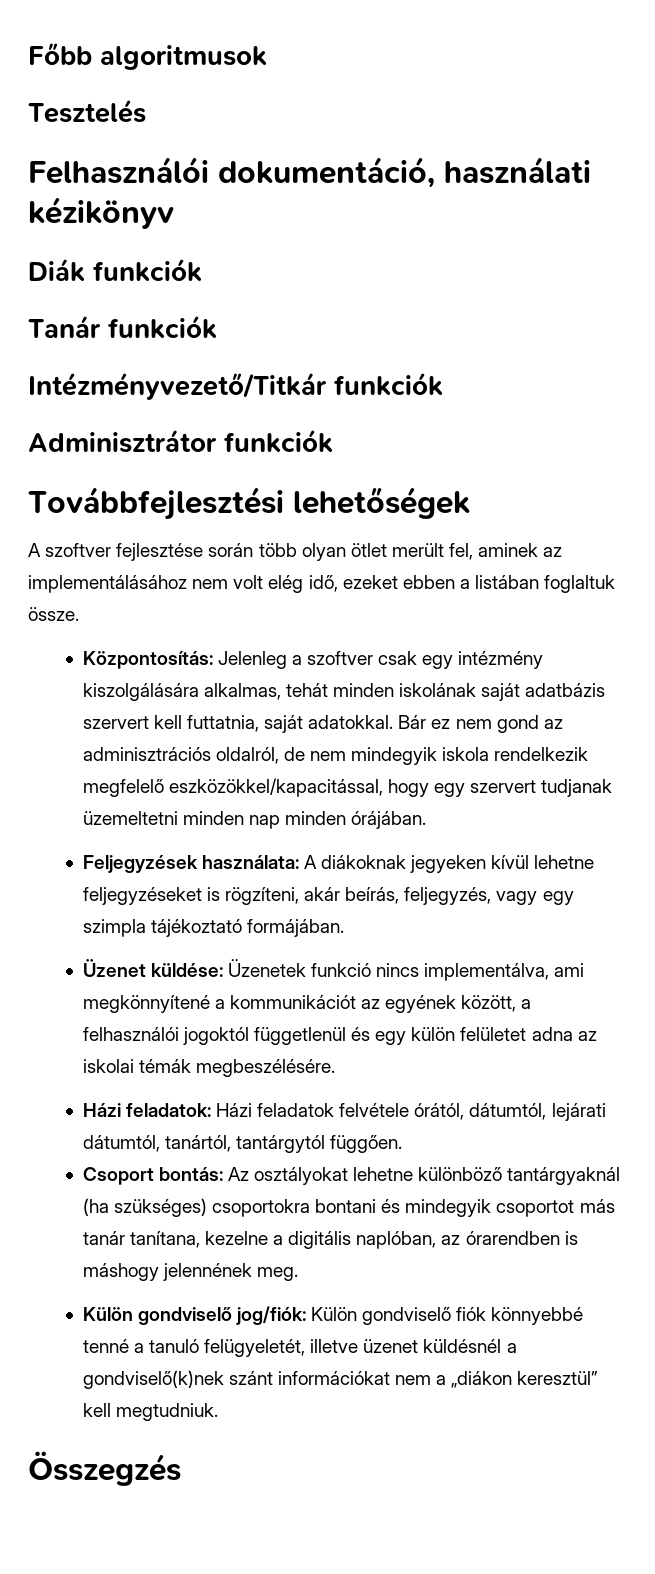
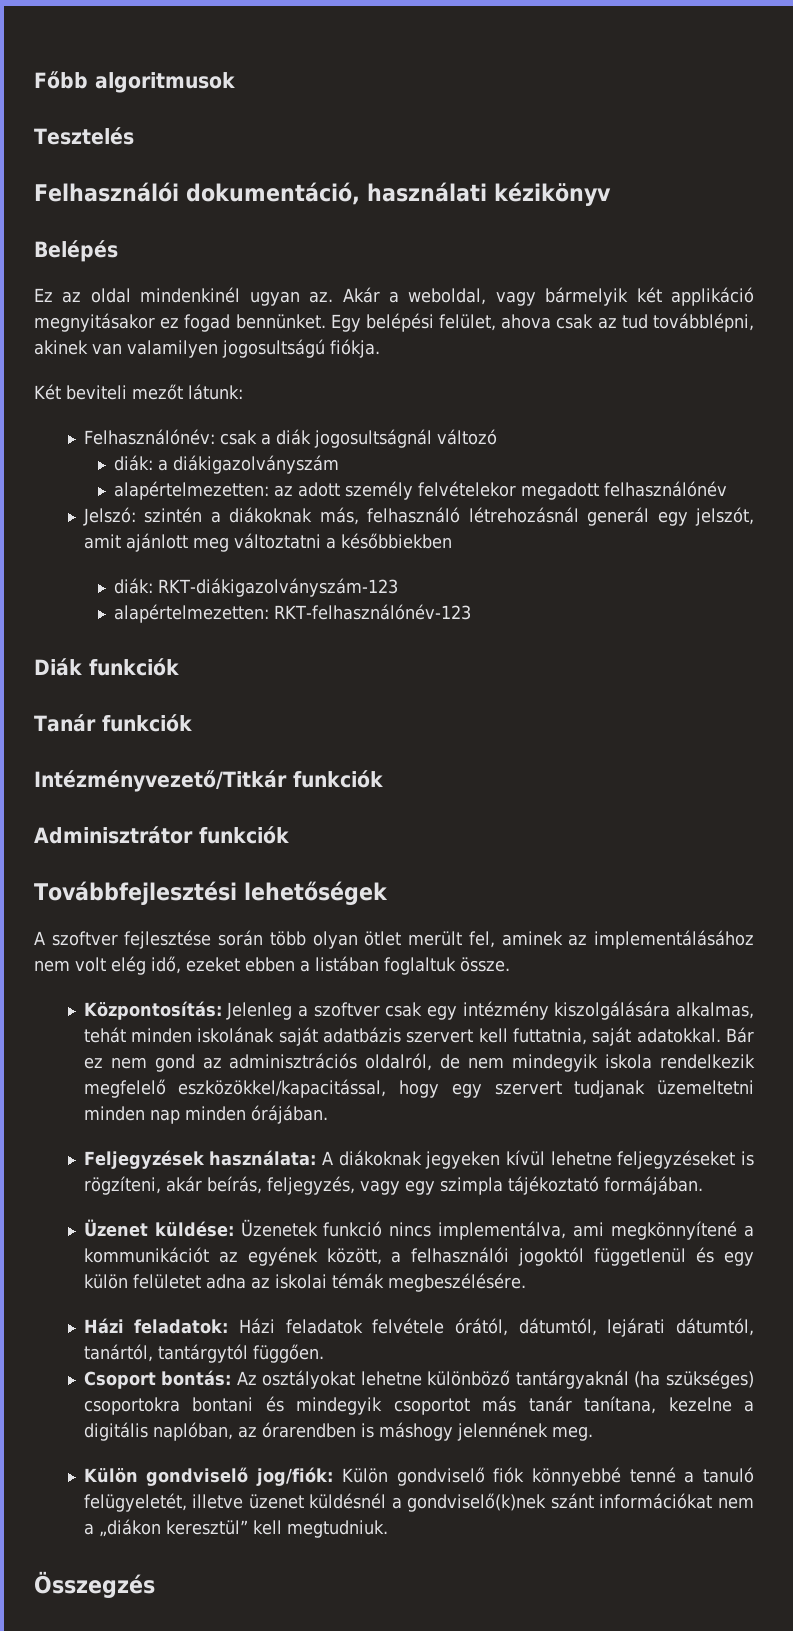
+ Belépés
+ Ez az oldal mindenkinél ugyan az. Akár a weboldal, vagy bármelyik két applikáció megnyitásakor ez fogad bennünket. Egy belépési felület, ahova csak az tud továbblépni, akinek van valamilyen jogosultságú fiókja.
+ Két beviteli mezőt látunk:
+ Felhasználónév: csak a diák jogosultságnál változó
+ diák: a diákigazolványszám
+ alapértelmezetten: az adott személy felvételekor megadott felhasználónév
+ Jelszó: szintén a diákoknak más, felhasználó létrehozásnál generál egy jelszót, amit ajánlott meg változtatni a későbbiekben
+ diák: RKT-diákigazolványszám-123
+ alapértelmezetten: RKT-felhasználónév-123

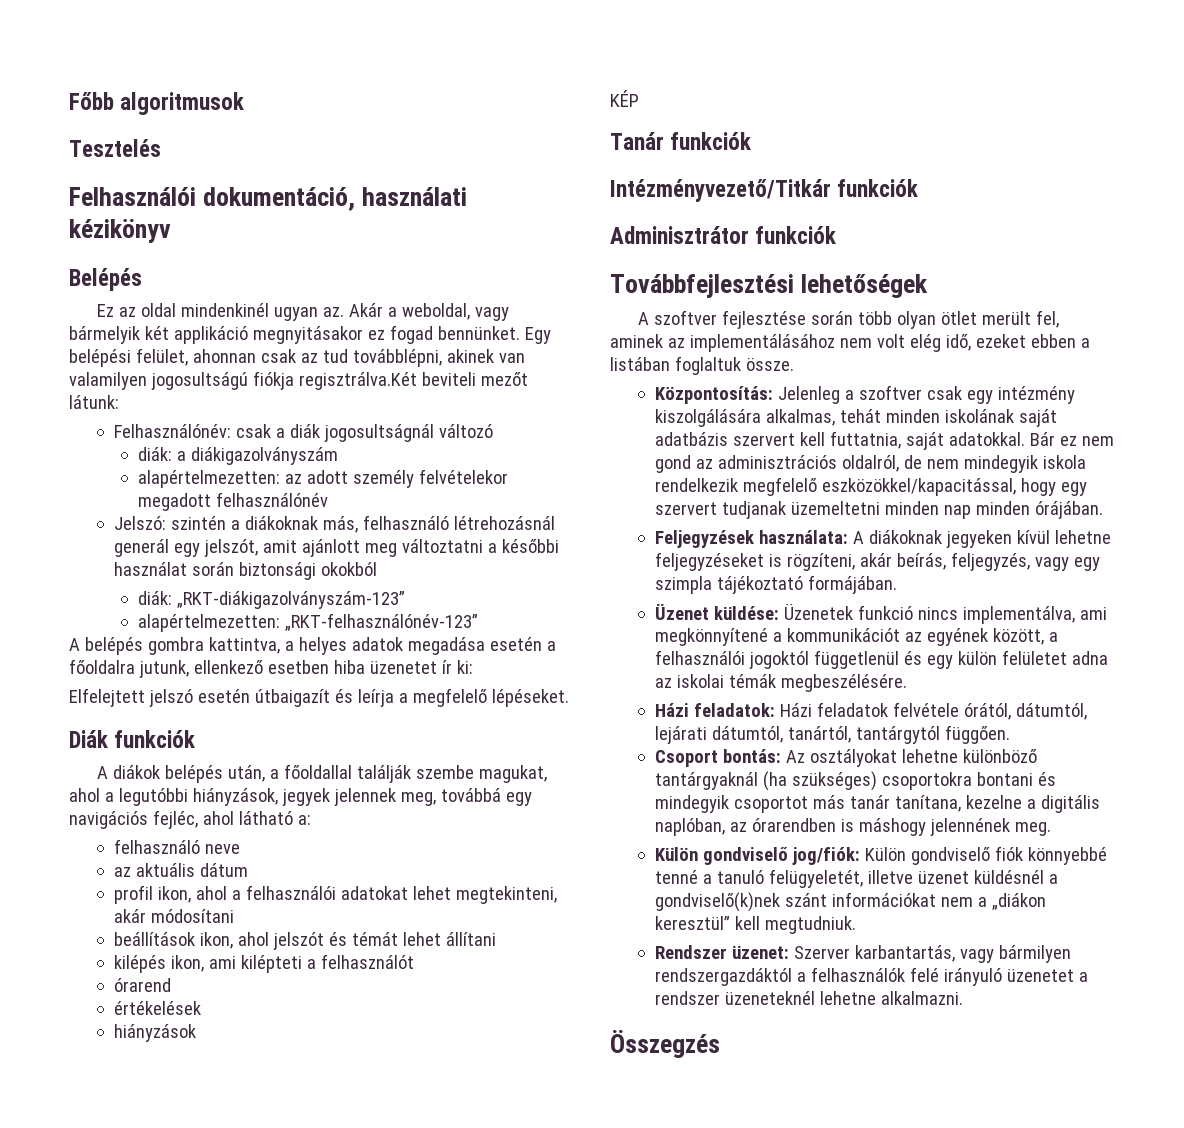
- Egy belépési felület, ahova csak az tud továbblépni, akinek van valamilyen jogosultságú fiókja.
- Két beviteli mezőt látunk:
+ Egy belépési felület, ahonnan csak az tud továbblépni, akinek van valamilyen jogosultságú fiókja regisztrálva.Két beviteli mezőt látunk:
- Jelszó: szintén a diákoknak más, felhasználó létrehozásnál generál egy jelszót, amit ajánlott meg változtatni a későbbiekben
- diák: RKT-diákigazolványszám-123
- alapértelmezetten: RKT-felhasználónév-123
+ Jelszó: szintén a diákoknak más, felhasználó létrehozásnál generál egy jelszót, amit ajánlott meg változtatni a későbbi használat során biztonsági okokból
+ diák: „RKT-diákigazolványszám-123”
+ alapértelmezetten: „RKT-felhasználónév-123”
+ A belépés gombra kattintva, a helyes adatok megadása esetén a főoldalra jutunk, ellenkező esetben hiba üzenetet ír ki:
+ Elfelejtett jelszó esetén útbaigazít és leírja a megfelelő lépéseket.
  Diák funkciók
+ A diákok belépés után, a főoldallal találják szembe magukat, ahol a legutóbbi hiányzások, jegyek jelennek meg, továbbá egy navigációs fejléc, ahol látható a:
+ felhasználó neve
+ az aktuális dátum
+ profil ikon, ahol a felhasználói adatokat lehet megtekinteni, akár módosítani
+ beállítások ikon, ahol jelszót és témát lehet állítani
+ kilépés ikon, ami kilépteti a felhasználót
+ órarend
+ értékelések
+ hiányzások
+ KÉP
+ Rendszer üzenet: Szerver karbantartás, vagy bármilyen rendszergazdáktól a felhasználók felé irányuló üzenetet a rendszer üzeneteknél lehetne alkalmazni.

